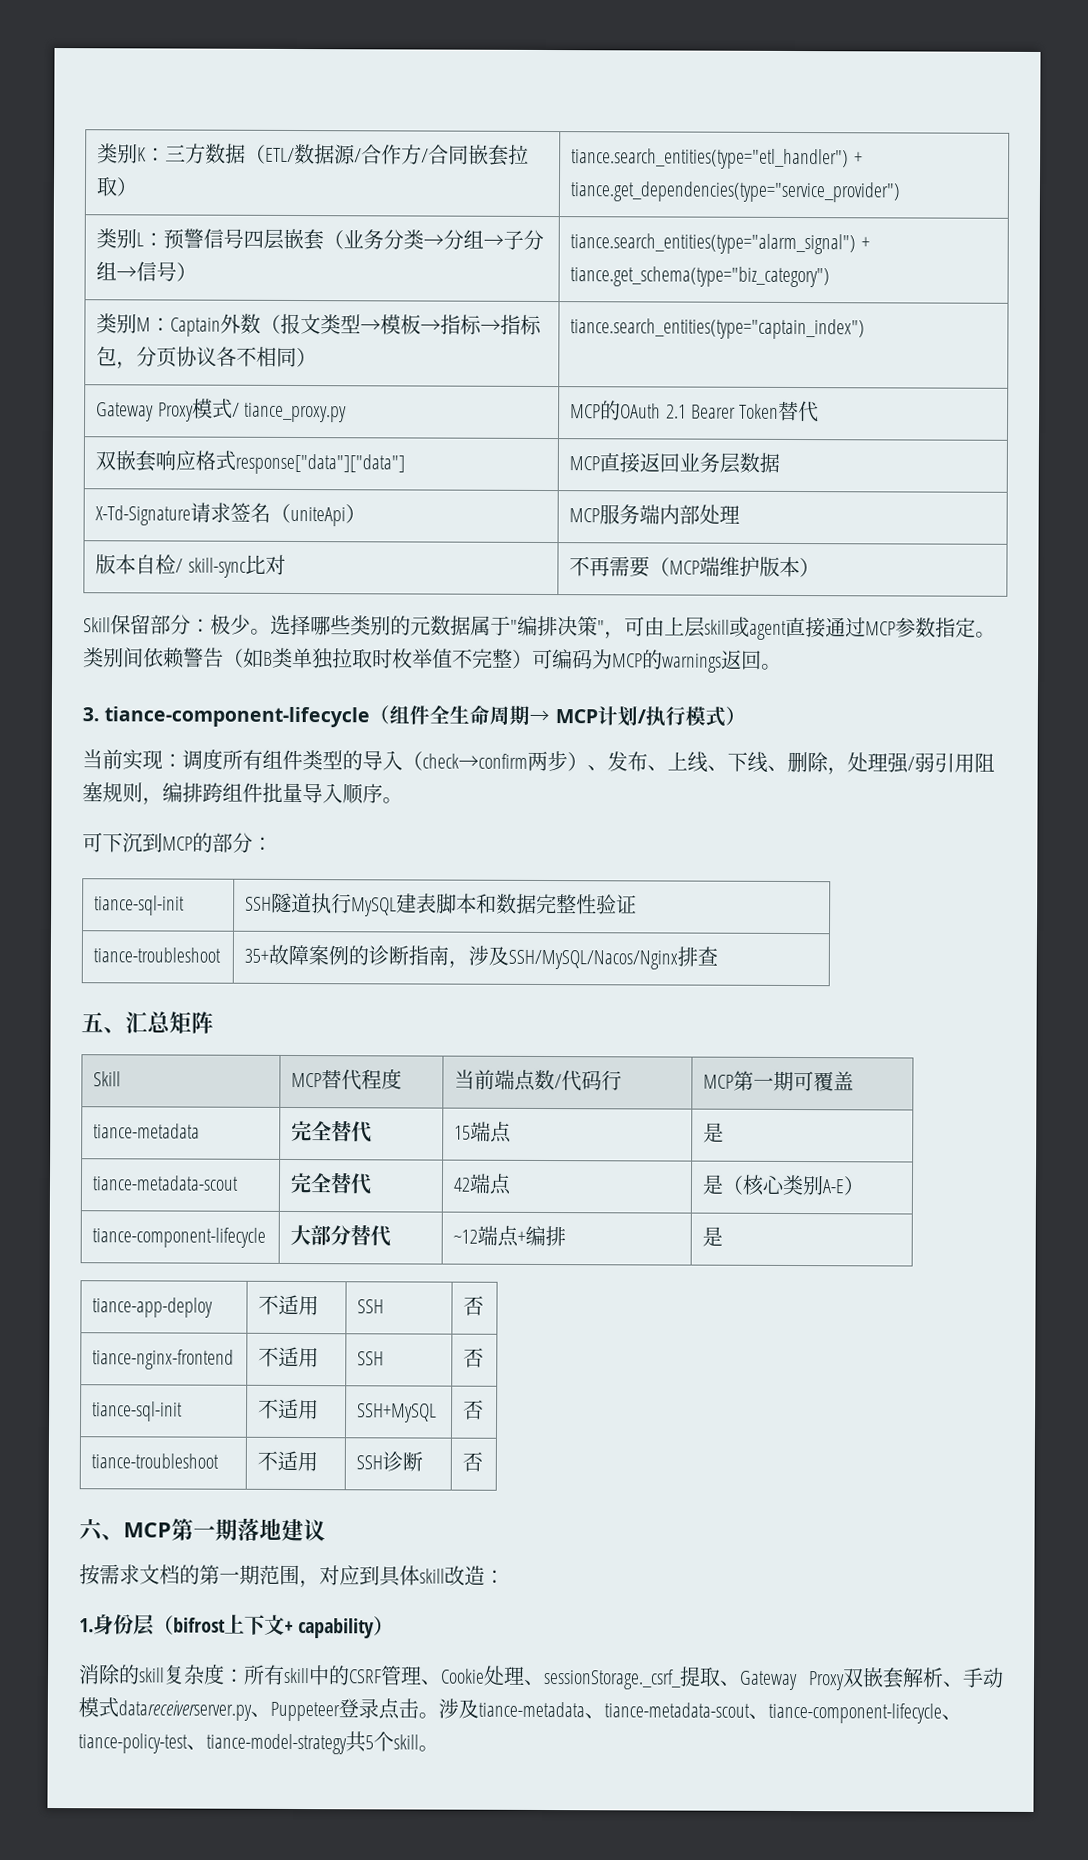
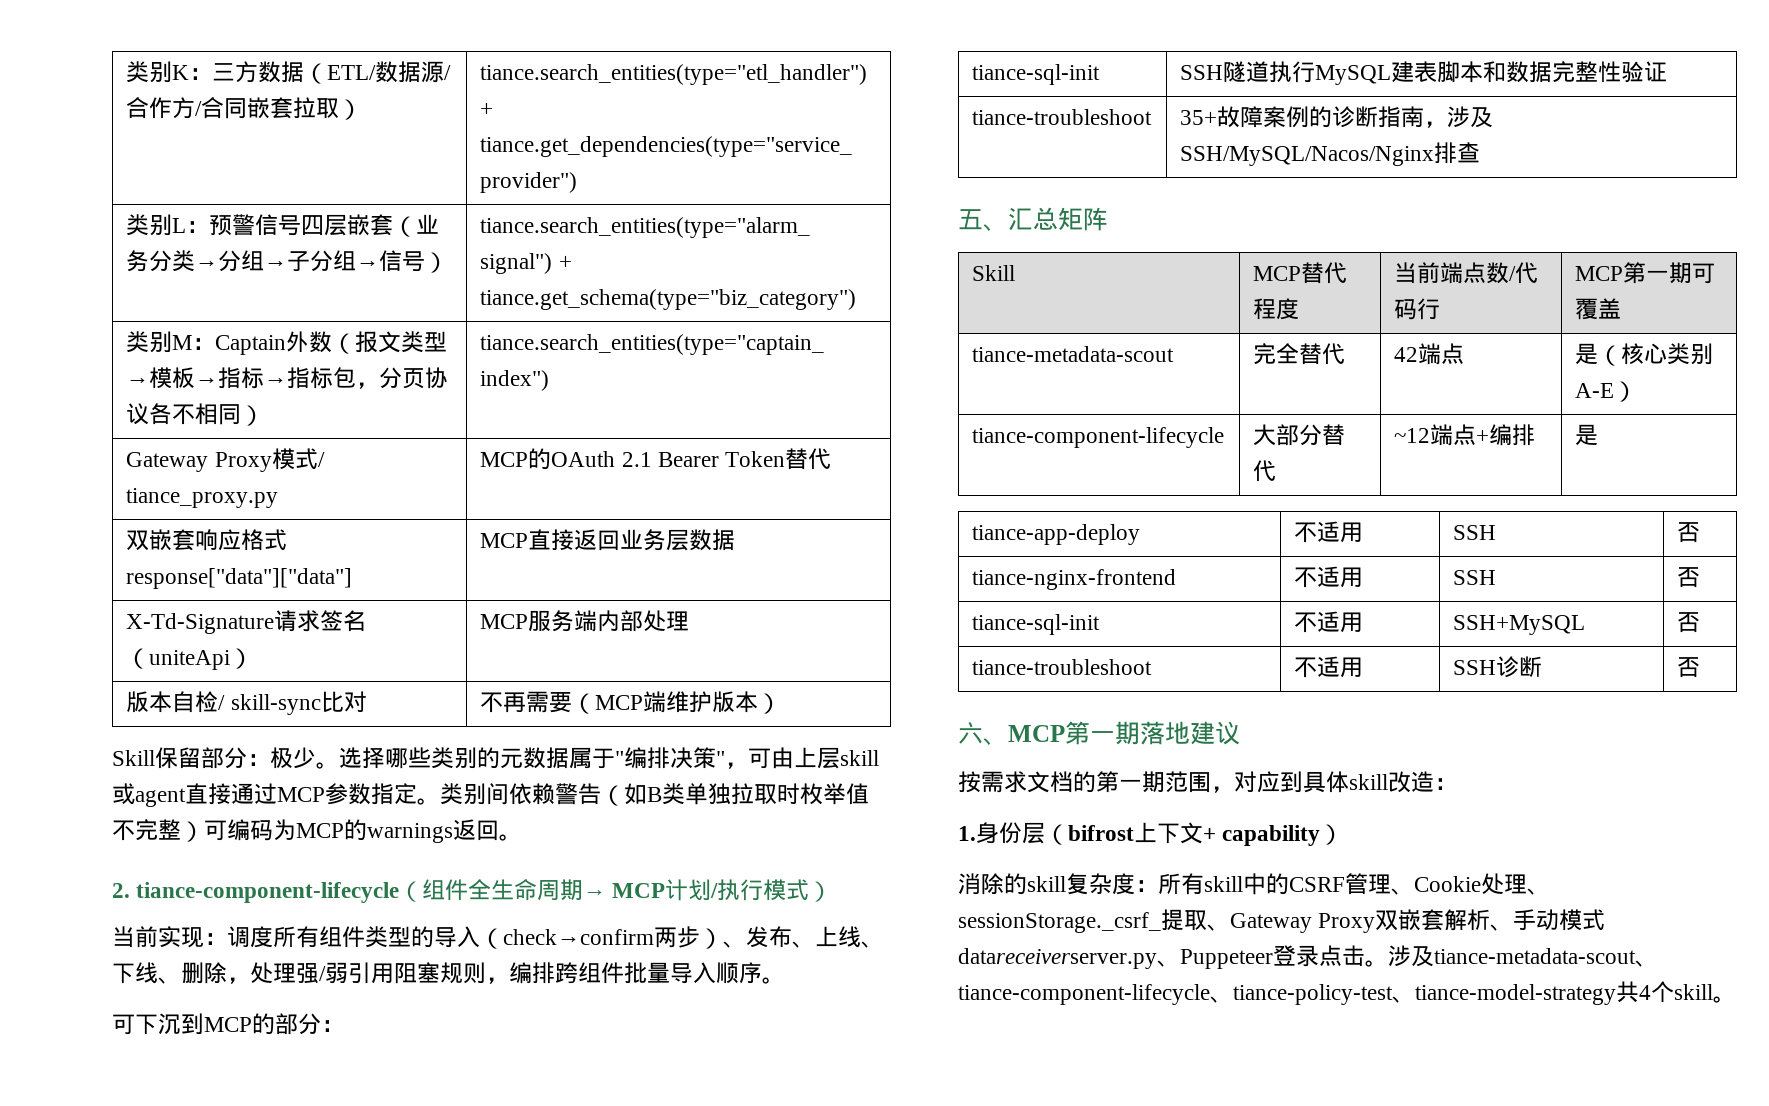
- 3. tiance-component-lifecycle（组件全生命周期→ MCP计划/执行模式）
+ 2. tiance-component-lifecycle（组件全生命周期→ MCP计划/执行模式）
- tiance-metadata | 完全替代 | 15端点 | 是
- 涉及tiance-metadata、tiance-metadata-scout、tiance-component-lifecycle、tiance-policy-test、tiance-model-strategy共5个skill。
+ 涉及tiance-metadata-scout、tiance-component-lifecycle、tiance-policy-test、tiance-model-strategy共4个skill。

